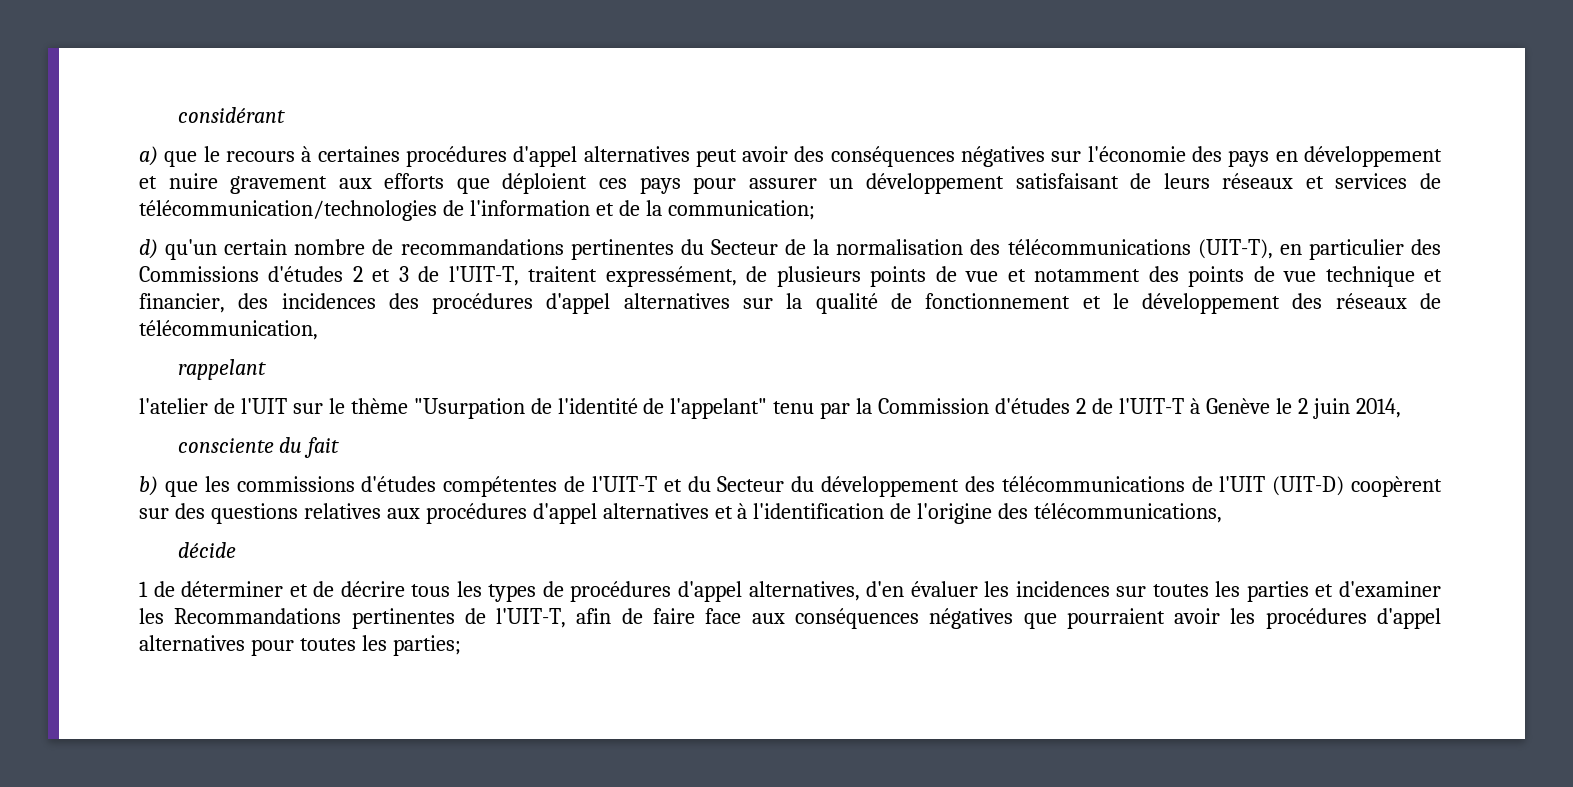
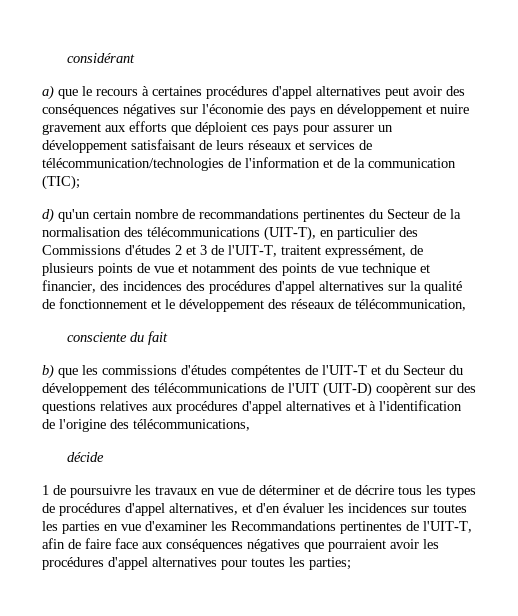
- a) que le recours à certaines procédures d'appel alternatives peut avoir des conséquences négatives sur l'économie des pays en développement et nuire gravement aux efforts que déploient ces pays pour assurer un développement satisfaisant de leurs réseaux et services de télécommunication/technologies de l'information et de la communication;
+ a) que le recours à certaines procédures d'appel alternatives peut avoir des conséquences négatives sur l'économie des pays en développement et nuire gravement aux efforts que déploient ces pays pour assurer un développement satisfaisant de leurs réseaux et services de télécommunication/technologies de l'information et de la communication (TIC);
- rappelant
- l'atelier de l'UIT sur le thème "Usurpation de l'identité de l'appelant" tenu par la Commission d'études 2 de l'UIT-T à Genève le 2 juin 2014,
- 1 de déterminer et de décrire tous les types de procédures d'appel alternatives, d'en évaluer les incidences sur toutes les parties et d'examiner les Recommandations pertinentes de l'UIT-T, afin de faire face aux conséquences négatives que pourraient avoir les procédures d'appel alternatives pour toutes les parties;
+ 1 de poursuivre les travaux en vue de déterminer et de décrire tous les types de procédures d'appel alternatives, et d'en évaluer les incidences sur toutes les parties en vue d'examiner les Recommandations pertinentes de l'UIT-T, afin de faire face aux conséquences négatives que pourraient avoir les procédures d'appel alternatives pour toutes les parties;

